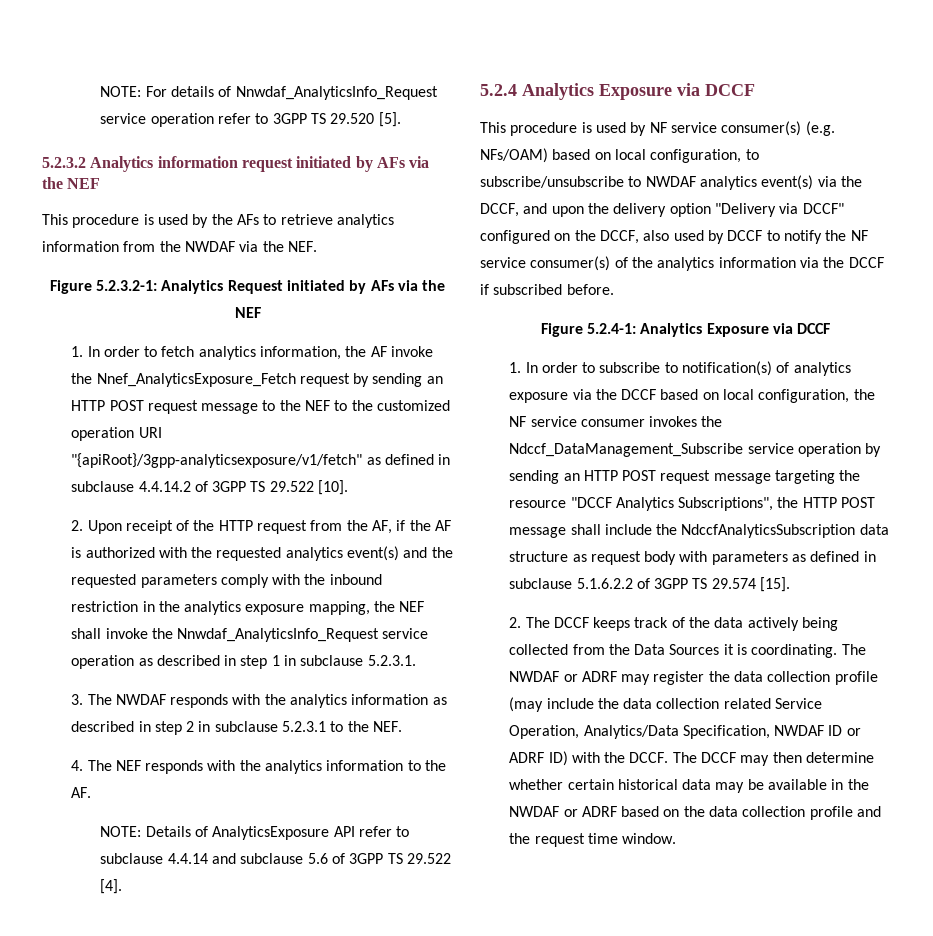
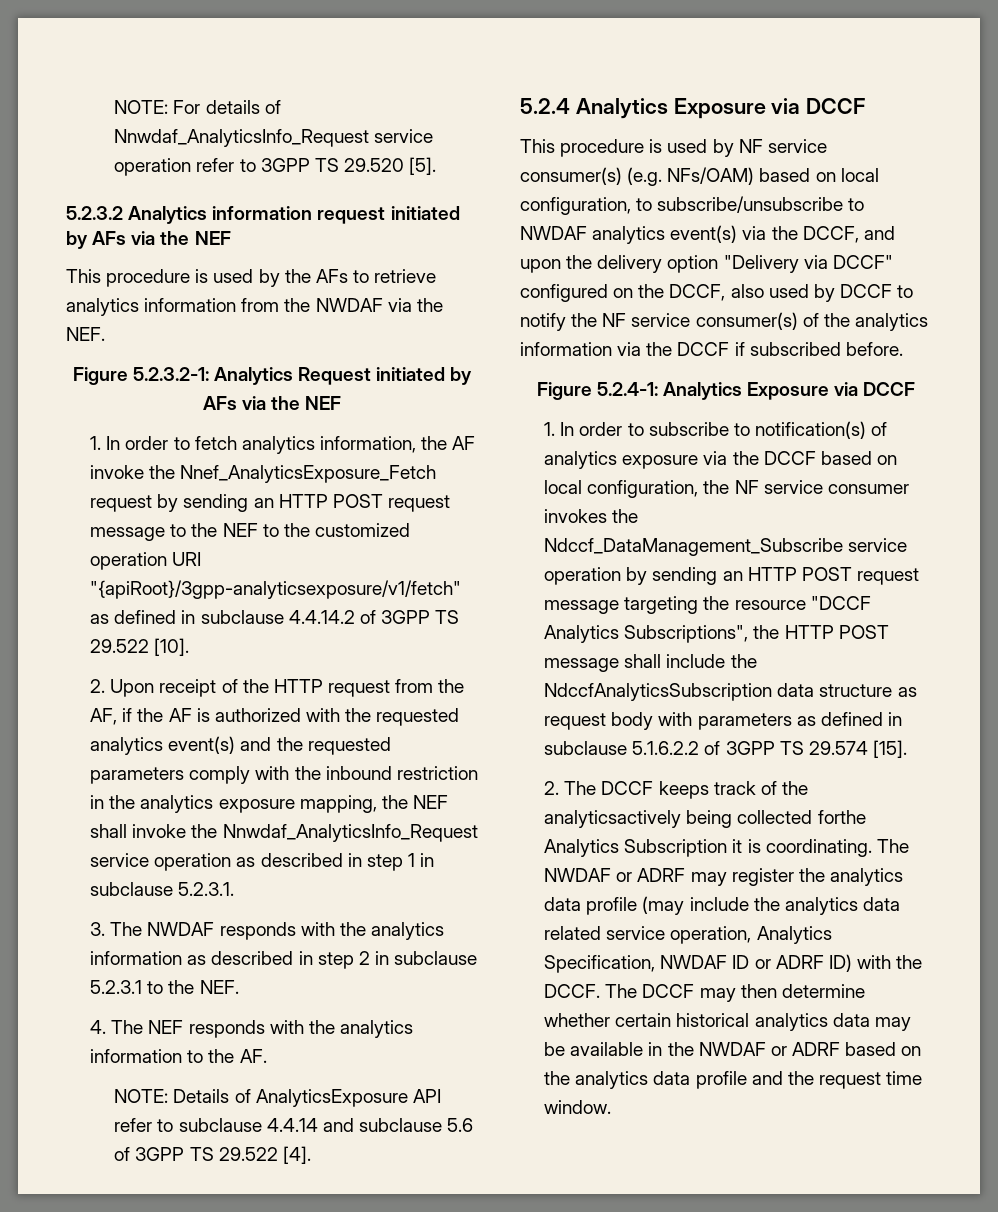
- 2. The DCCF keeps track of the data actively being collected from the Data Sources it is coordinating.
+ 2. The DCCF keeps track of the analyticsactively being collected forthe Analytics Subscription it is coordinating.
- The NWDAF or ADRF may register the data collection profile (may include the data collection related Service Operation, Analytics/Data Specification, NWDAF ID or ADRF ID) with the DCCF.
+ The NWDAF or ADRF may register the analytics data profile (may include the analytics data related service operation, Analytics Specification, NWDAF ID or ADRF ID) with the DCCF.
- The DCCF may then determine whether certain historical data may be available in the NWDAF or ADRF based on the data collection profile and the request time window.
+ The DCCF may then determine whether certain historical analytics data may be available in the NWDAF or ADRF based on the analytics data profile and the request time window.

